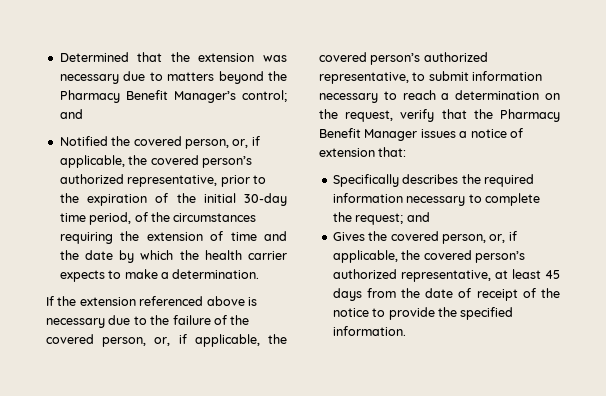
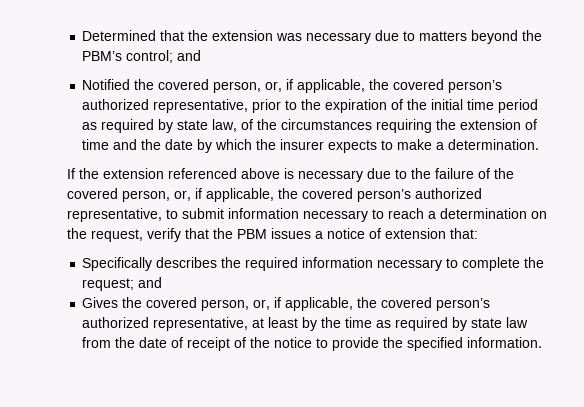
- Determined that the extension was necessary due to matters beyond the Pharmacy Benefit Manager’s control; and
+ Determined that the extension was necessary due to matters beyond the PBM’s control; and
- Notified the covered person, or, if applicable, the covered person’s authorized representative, prior to the expiration of the initial 30-day time period, of the circumstances requiring the extension of time and the date by which the health carrier expects to make a determination.
+ Notified the covered person, or, if applicable, the covered person’s authorized representative, prior to the expiration of the initial time period as required by state law, of the circumstances requiring the extension of time and the date by which the insurer expects to make a determination.
- If the extension referenced above is necessary due to the failure of the covered person, or, if applicable, the covered person’s authorized representative, to submit information necessary to reach a determination on the request, verify that the Pharmacy Benefit Manager issues a notice of extension that:
+ If the extension referenced above is necessary due to the failure of the covered person, or, if applicable, the covered person’s authorized representative, to submit information necessary to reach a determination on the request, verify that the PBM issues a notice of extension that:
- Gives the covered person, or, if applicable, the covered person’s authorized representative, at least 45 days from the date of receipt of the notice to provide the specified information.
+ Gives the covered person, or, if applicable, the covered person’s authorized representative, at least by the time as required by state law from the date of receipt of the notice to provide the specified information.

